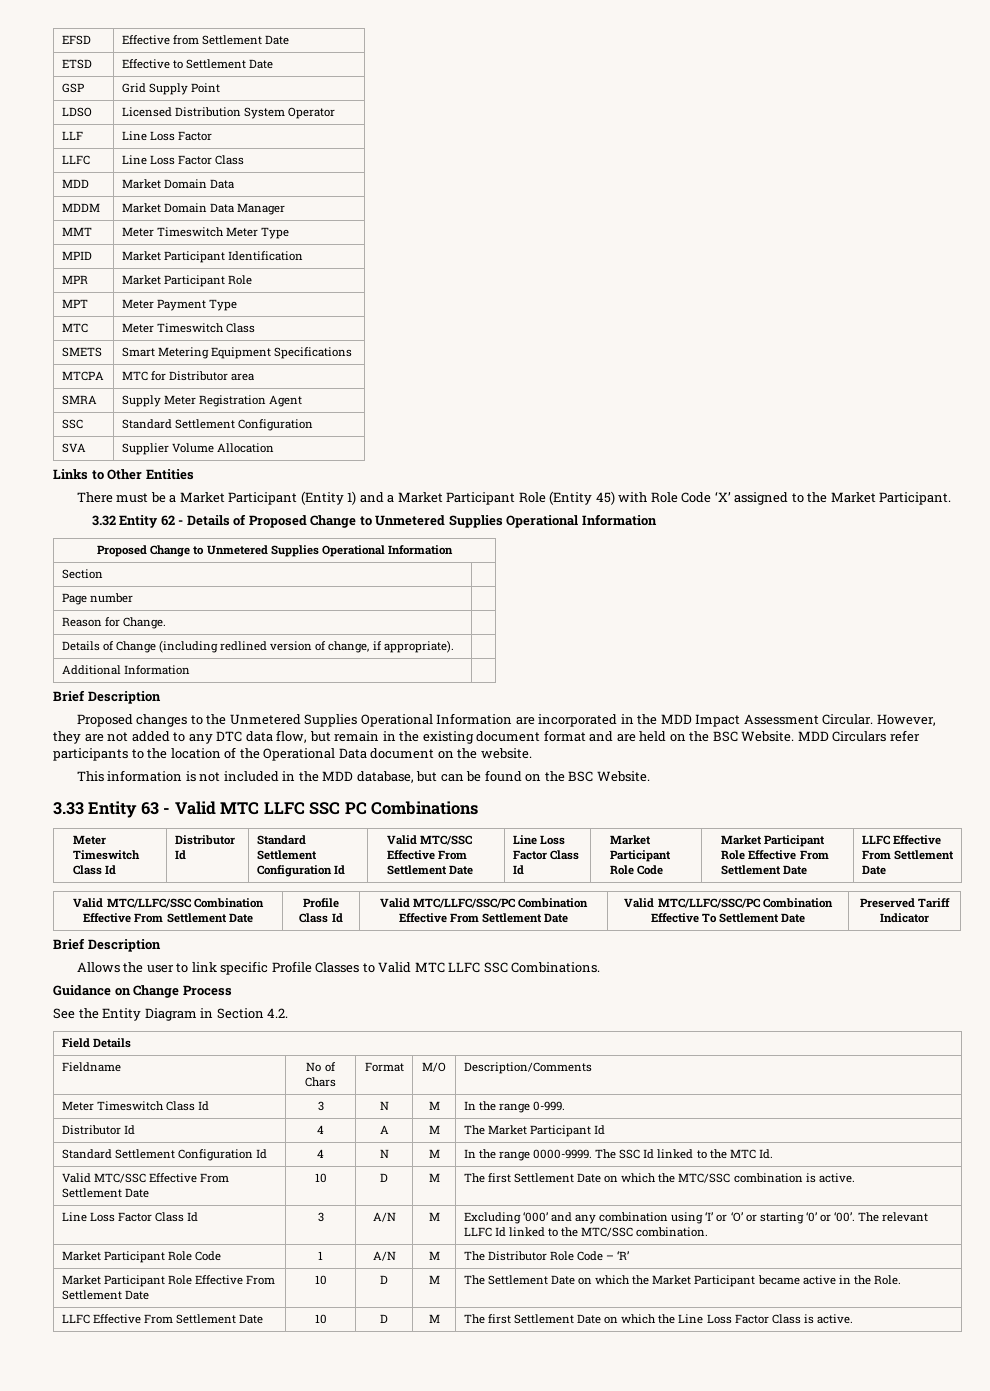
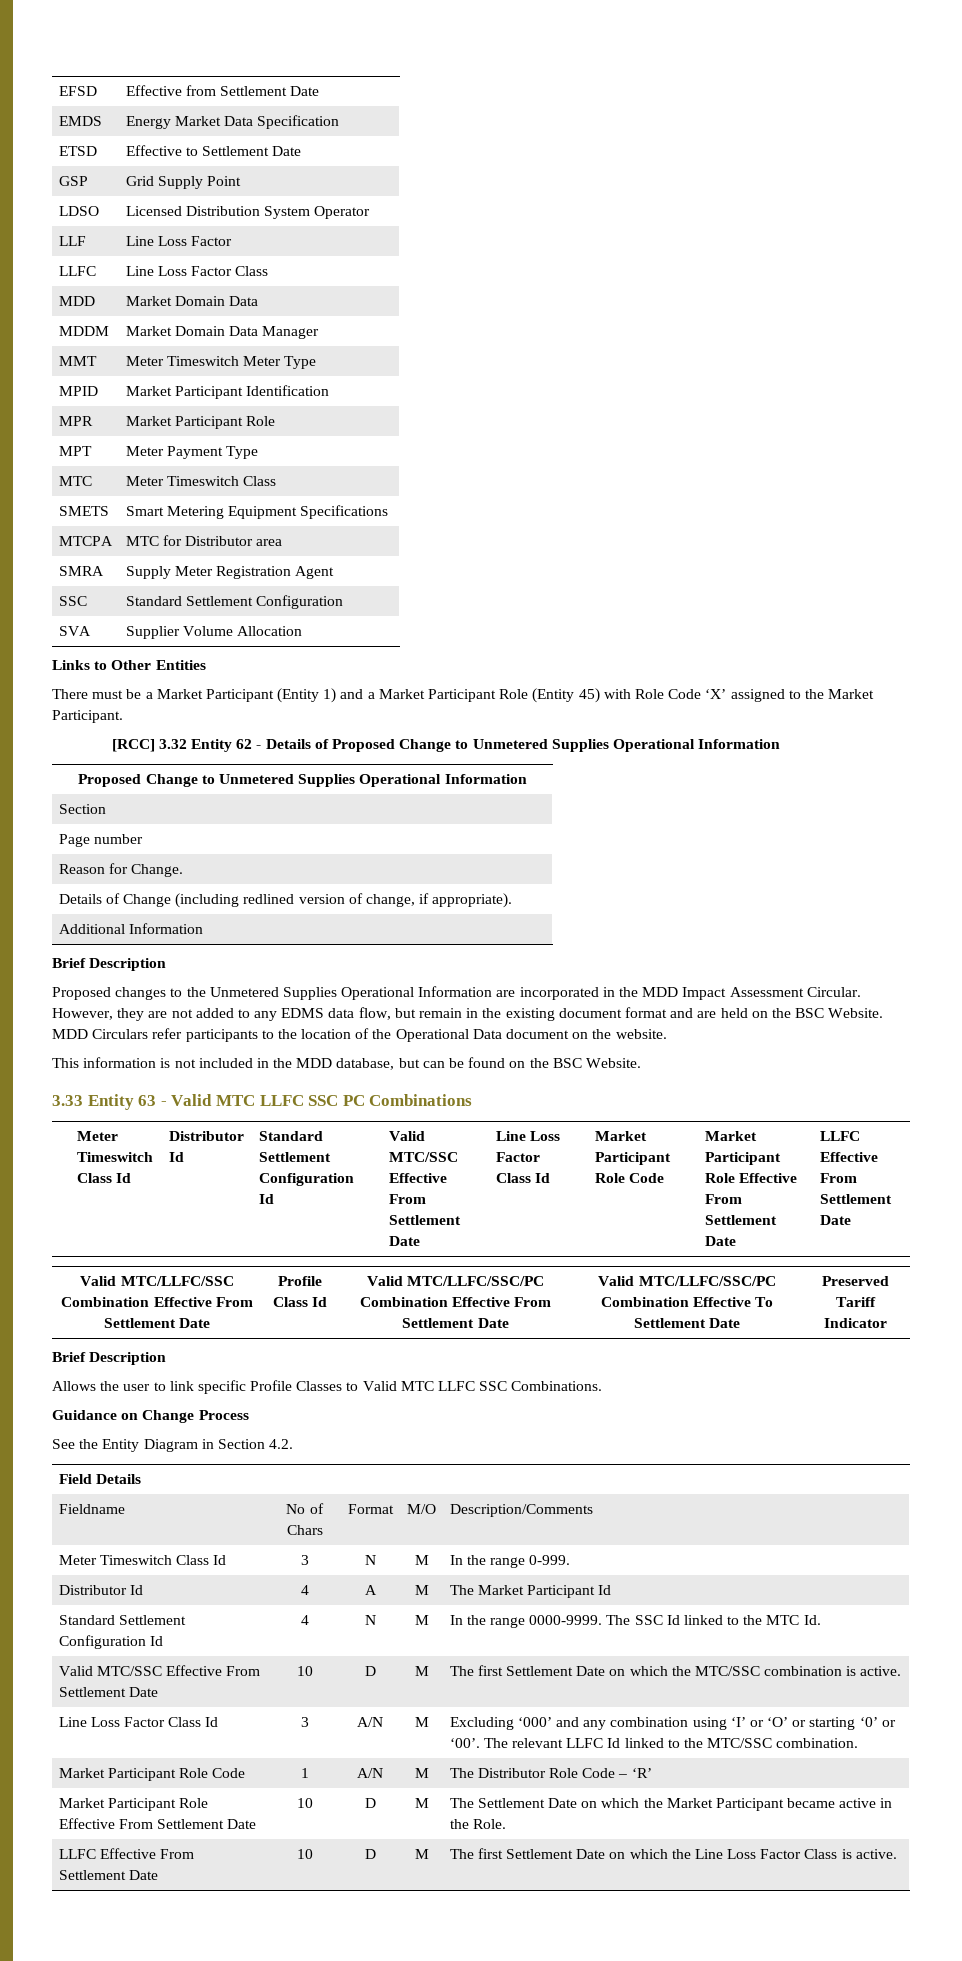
+ EMDS | Energy Market Data Specification
- 3.32 Entity 62 - Details of Proposed Change to Unmetered Supplies Operational Information
+ [RCC] 3.32 Entity 62 - Details of Proposed Change to Unmetered Supplies Operational Information
- However, they are not added to any DTC data flow, but remain in the existing document format and are held on the BSC Website.
+ However, they are not added to any EDMS data flow, but remain in the existing document format and are held on the BSC Website.

